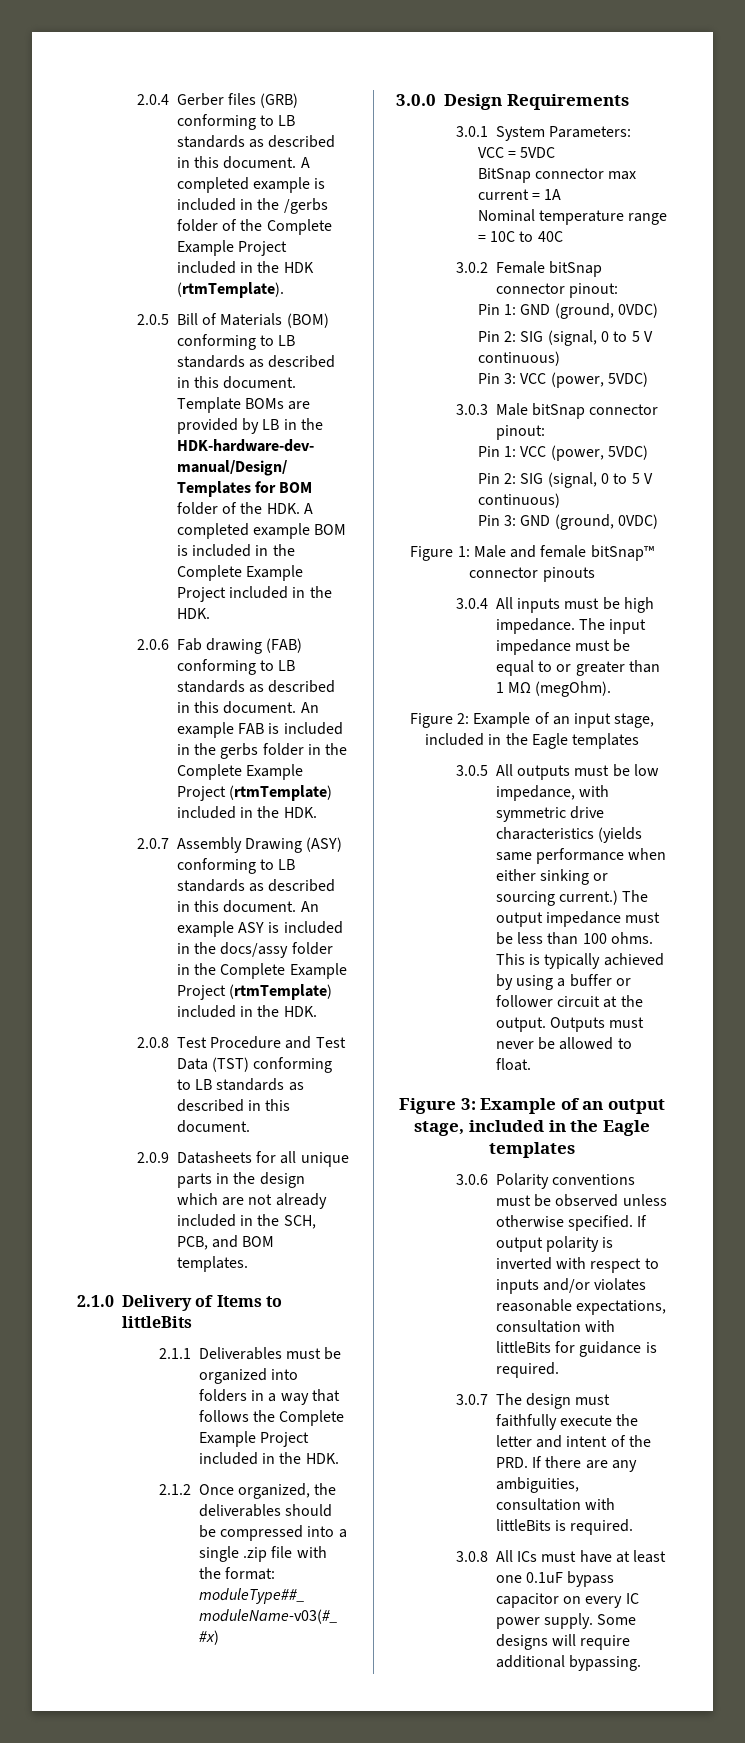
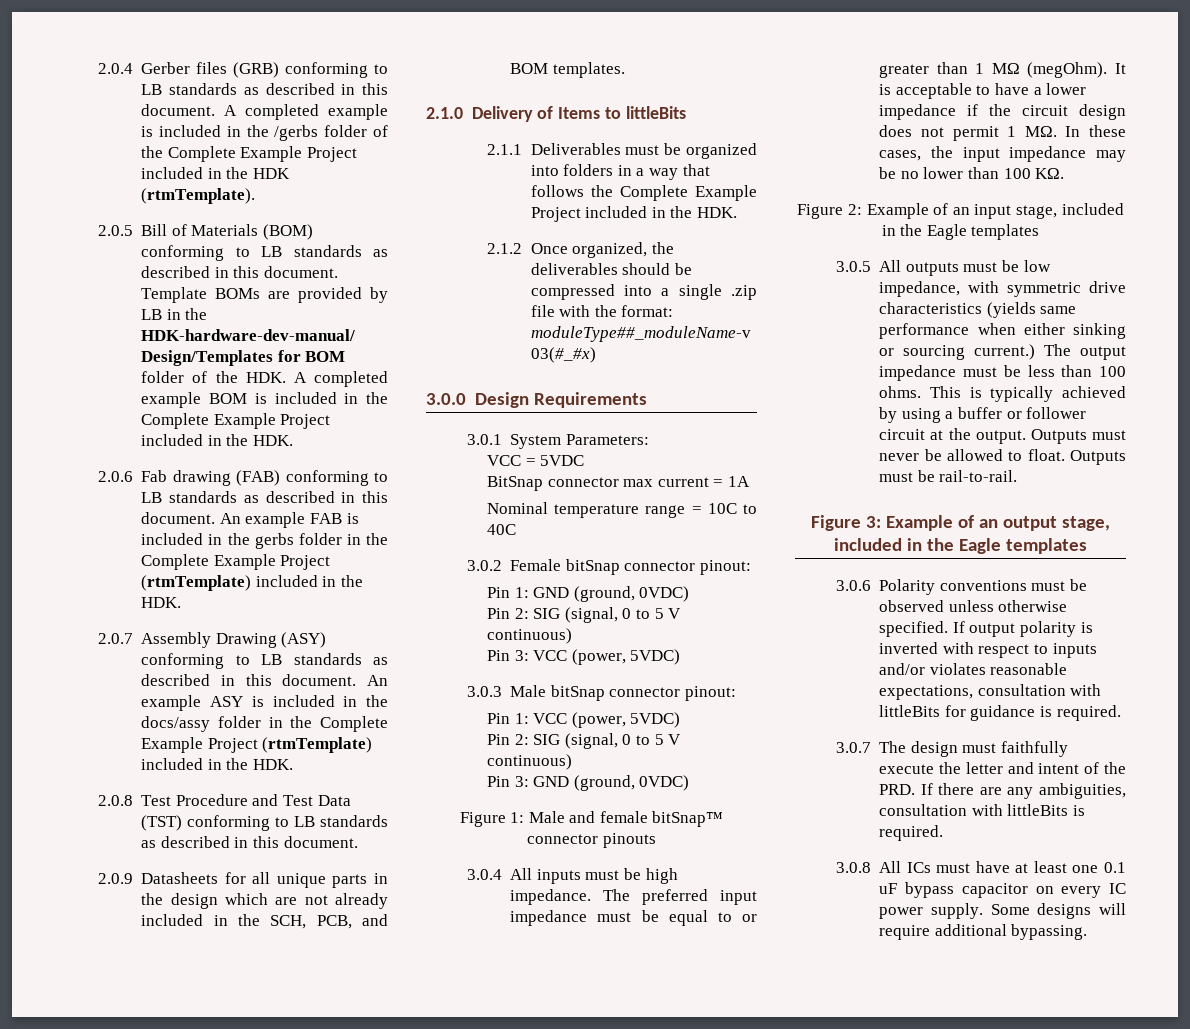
- The input impedance must be equal to or greater than 1 MΩ (megOhm).
+ The preferred input impedance must be equal to or greater than 1 MΩ (megOhm). It is acceptable to have a lower impedance if the circuit design does not permit 1 MΩ. In these cases, the input impedance may be no lower than 100 KΩ.
+ Outputs must be rail-to-rail.
- 3.0.8 All ICs must have at least one 0.1uF bypass capacitor on every IC power supply.
+ 3.0.8 All ICs must have at least one 0.1 uF bypass capacitor on every IC power supply.

